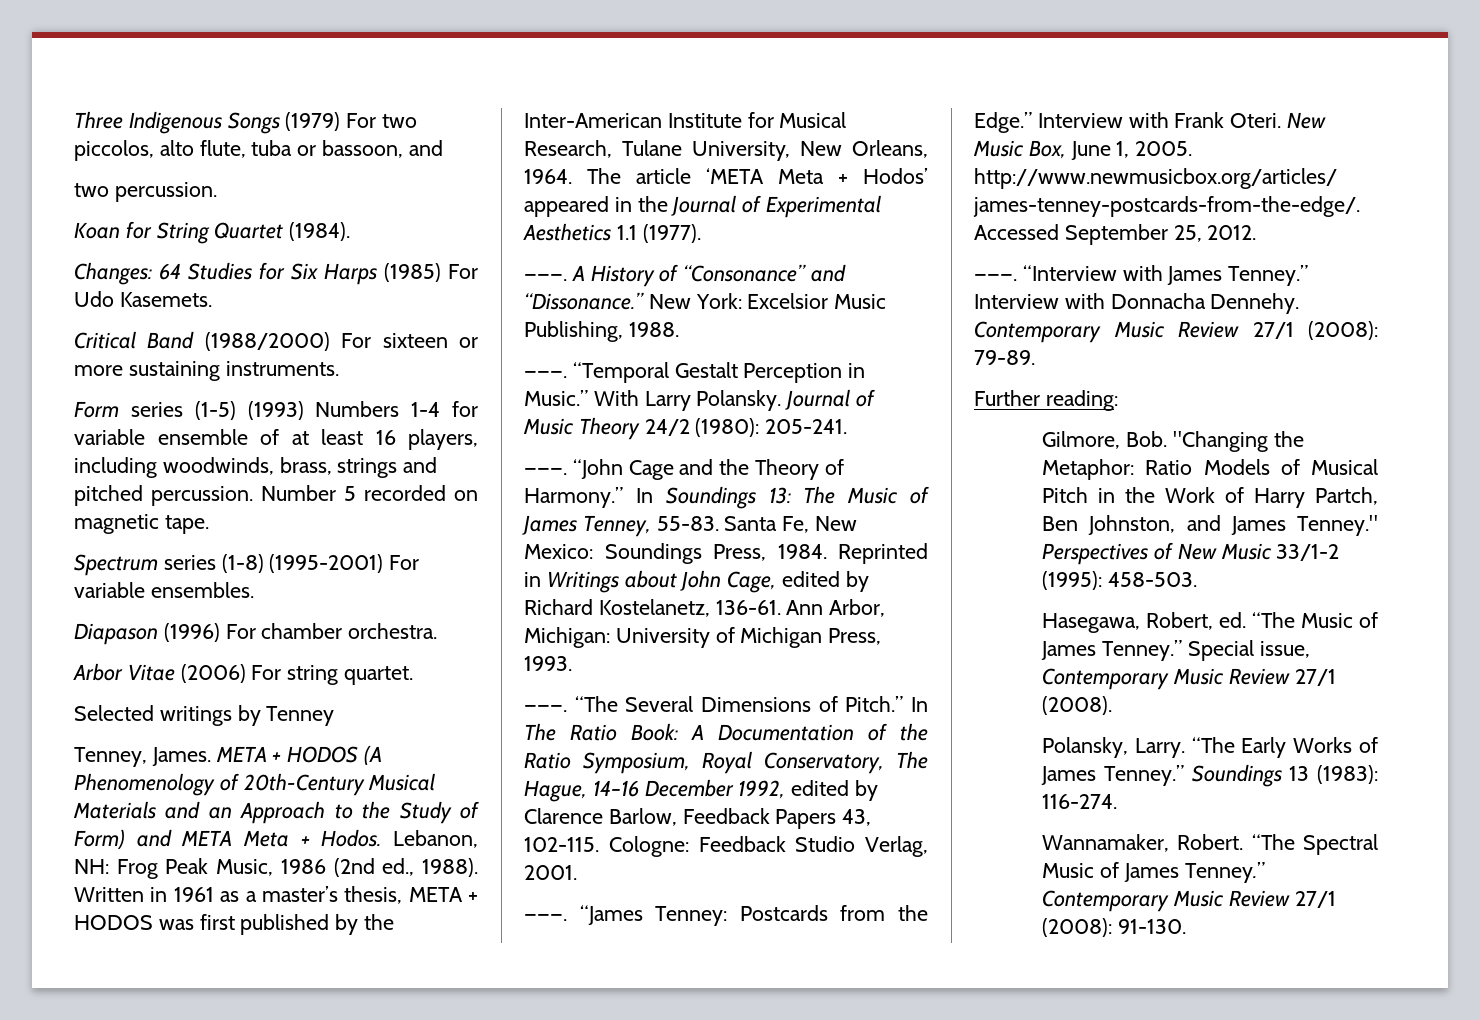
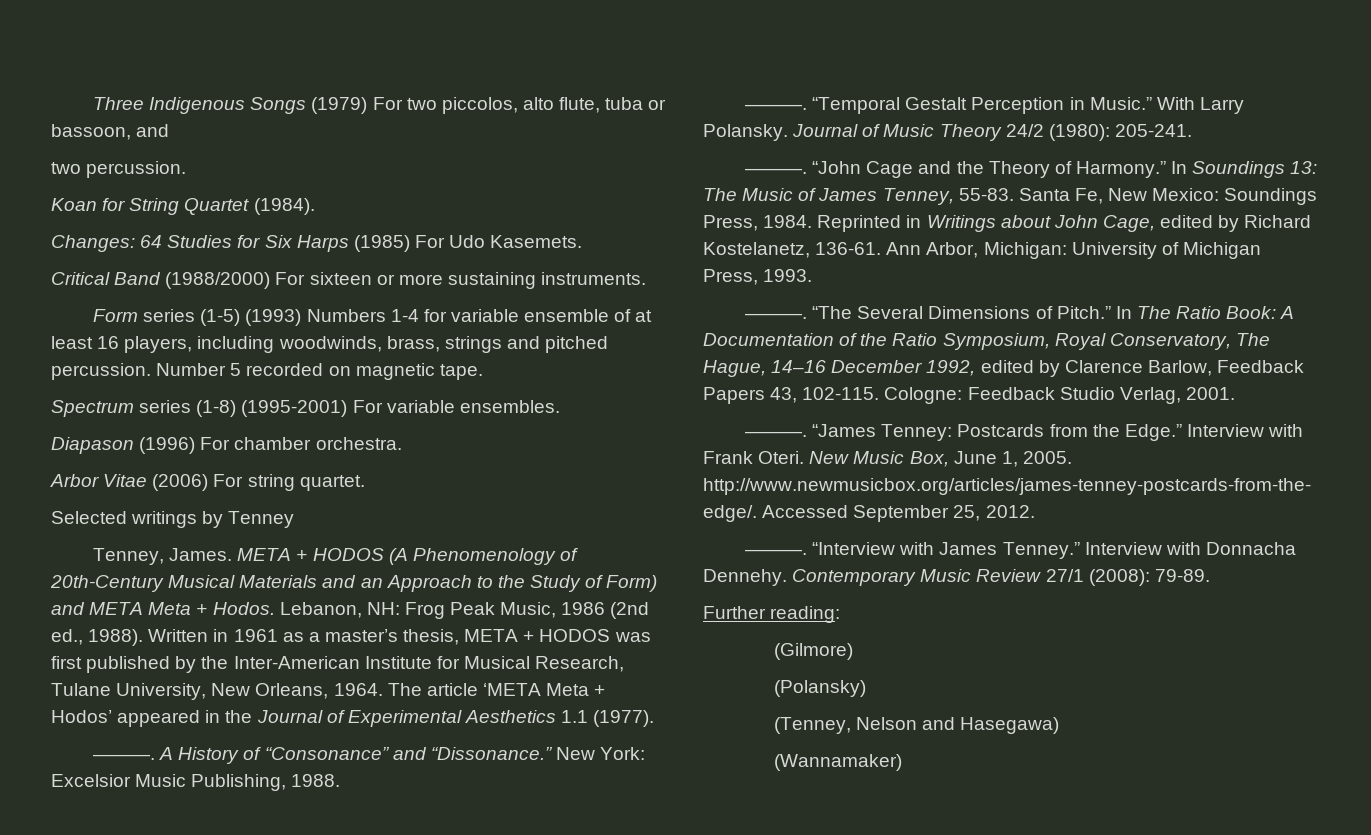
- Gilmore, Bob. "Changing the Metaphor: Ratio Models of Musical Pitch in the Work of Harry Partch, Ben Johnston, and James Tenney." Perspectives of New Music 33/1-2 (1995): 458-503.
- Hasegawa, Robert, ed. “The Music of James Tenney.” Special issue, Contemporary Music Review 27/1 (2008).
- Polansky, Larry. “The Early Works of James Tenney.” Soundings 13 (1983): 116-274.
- Wannamaker, Robert. “The Spectral Music of James Tenney.” Contemporary Music Review 27/1 (2008): 91-130.
+ (Gilmore)
+ (Polansky)
+ (Tenney, Nelson and Hasegawa)
+ (Wannamaker)

